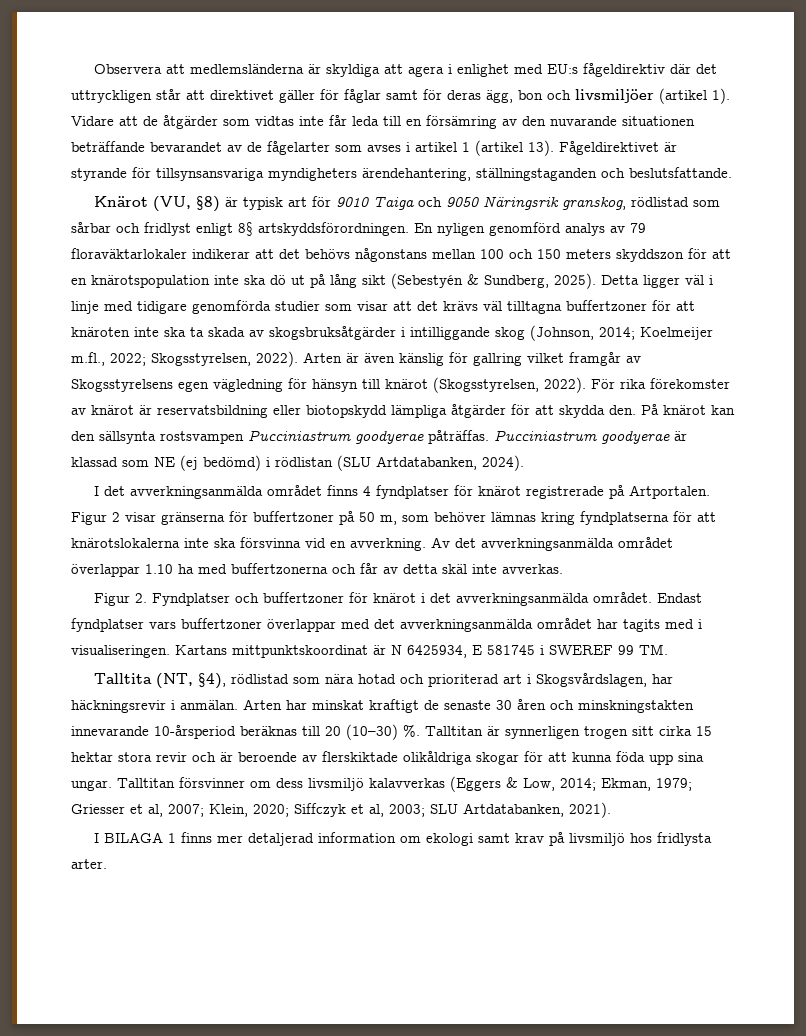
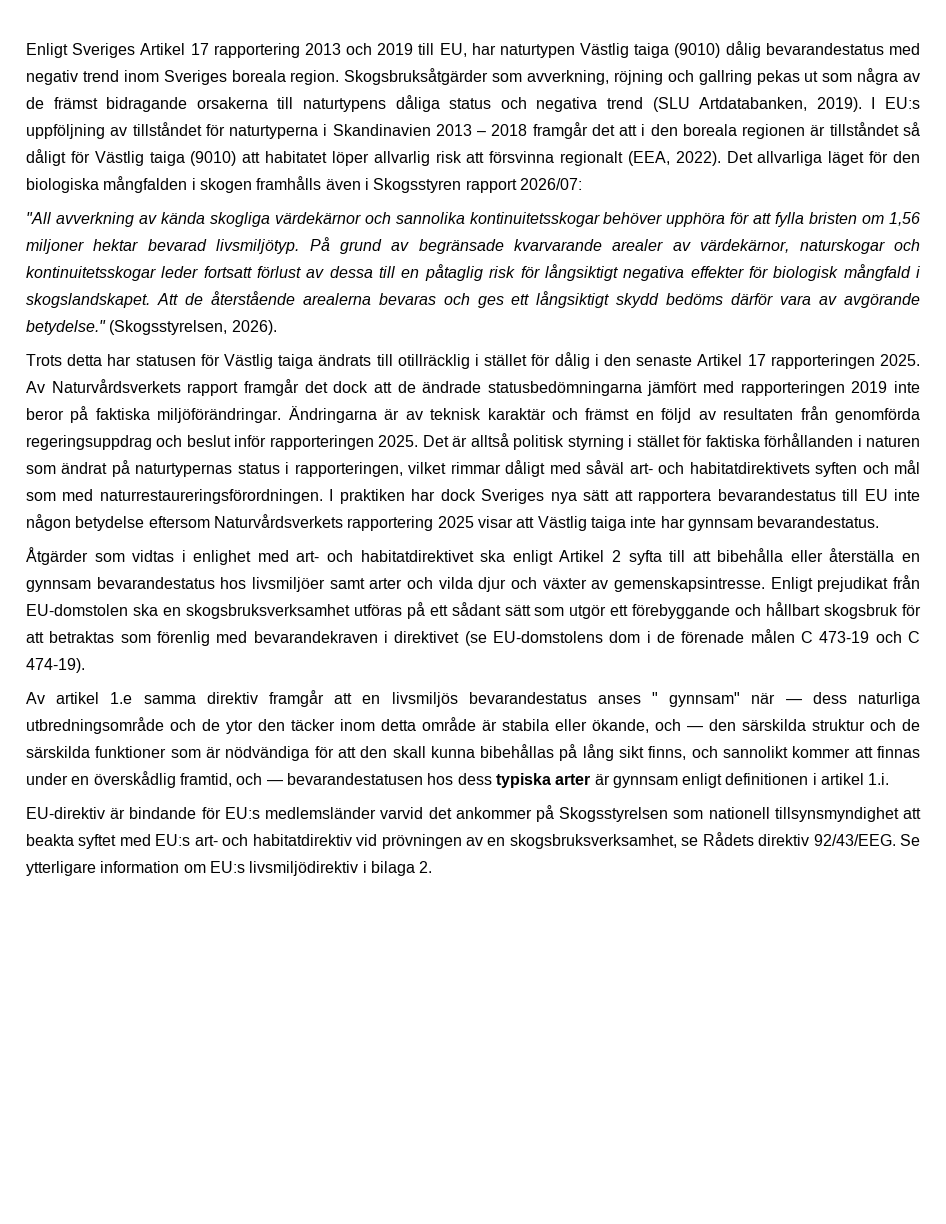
- Observera att medlemsländerna är skyldiga att agera i enlighet med EU:s fågeldirektiv där det uttryckligen står att direktivet gäller för fåglar samt för deras ägg, bon och livsmiljöer (artikel 1). Vidare att de åtgärder som vidtas inte får leda till en försämring av den nuvarande situationen beträffande bevarandet av de fågelarter som avses i artikel 1 (artikel 13). Fågeldirektivet är styrande för tillsynsansvariga myndigheters ärendehantering, ställningstaganden och beslutsfattande.
- Knärot (VU, §8) är typisk art för 9010 Taiga och 9050 Näringsrik granskog, rödlistad som sårbar och fridlyst enligt 8§ artskyddsförordningen. En nyligen genomförd analys av 79 floraväktarlokaler indikerar att det behövs någonstans mellan 100 och 150 meters skyddszon för att en knärotspopulation inte ska dö ut på lång sikt (Sebestyén & Sundberg, 2025). Detta ligger väl i linje med tidigare genomförda studier som visar att det krävs väl tilltagna buffertzoner för att knäroten inte ska ta skada av skogsbruksåtgärder i intilliggande skog (Johnson, 2014; Koelmeijer m.fl., 2022; Skogsstyrelsen, 2022). Arten är även känslig för gallring vilket framgår av Skogsstyrelsens egen vägledning för hänsyn till knärot (Skogsstyrelsen, 2022). För rika förekomster av knärot är reservatsbildning eller biotopskydd lämpliga åtgärder för att skydda den. På knärot kan den sällsynta rostsvampen Pucciniastrum goodyerae påträffas. Pucciniastrum goodyerae är klassad som NE (ej bedömd) i rödlistan (SLU Artdatabanken, 2024).
- I det avverkningsanmälda området finns 4 fyndplatser för knärot registrerade på Artportalen. Figur 2 visar gränserna för buffertzoner på 50 m, som behöver lämnas kring fyndplatserna för att knärotslokalerna inte ska försvinna vid en avverkning. Av det avverkningsanmälda området överlappar 1.10 ha med buffertzonerna och får av detta skäl inte avverkas.
- Figur 2. Fyndplatser och buffertzoner för knärot i det avverkningsanmälda området. Endast fyndplatser vars buffertzoner överlappar med det avverkningsanmälda området har tagits med i visualiseringen. Kartans mittpunktskoordinat är N 6425934, E 581745 i SWEREF 99 TM.
- Talltita (NT, §4), rödlistad som nära hotad och prioriterad art i Skogsvårdslagen, har häckningsrevir i anmälan. Arten har minskat kraftigt de senaste 30 åren och minskningstakten innevarande 10-årsperiod beräknas till 20 (10–30) %. Talltitan är synnerligen trogen sitt cirka 15 hektar stora revir och är beroende av flerskiktade olikåldriga skogar för att kunna föda upp sina ungar. Talltitan försvinner om dess livsmiljö kalavverkas (Eggers & Low, 2014; Ekman, 1979; Griesser et al, 2007; Klein, 2020; Siffczyk et al, 2003; SLU Artdatabanken, 2021).
- I BILAGA 1 finns mer detaljerad information om ekologi samt krav på livsmiljö hos fridlysta arter.
+ Enligt Sveriges Artikel 17 rapportering 2013 och 2019 till EU, har naturtypen Västlig taiga (9010) dålig bevarandestatus med negativ trend inom Sveriges boreala region. Skogsbruksåtgärder som avverkning, röjning och gallring pekas ut som några av de främst bidragande orsakerna till naturtypens dåliga status och negativa trend (SLU Artdatabanken, 2019). I EU:s uppföljning av tillståndet för naturtyperna i Skandinavien 2013 – 2018 framgår det att i den boreala regionen är tillståndet så dåligt för Västlig taiga (9010) att habitatet löper allvarlig risk att försvinna regionalt (EEA, 2022). Det allvarliga läget för den biologiska mångfalden i skogen framhålls även i Skogsstyren rapport 2026/07:
+ "All avverkning av kända skogliga värdekärnor och sannolika kontinuitetsskogar behöver upphöra för att fylla bristen om 1,56 miljoner hektar bevarad livsmiljötyp. På grund av begränsade kvarvarande arealer av värdekärnor, naturskogar och kontinuitetsskogar leder fortsatt förlust av dessa till en påtaglig risk för långsiktigt negativa effekter för biologisk mångfald i skogslandskapet. Att de återstående arealerna bevaras och ges ett långsiktigt skydd bedöms därför vara av avgörande betydelse." (Skogsstyrelsen, 2026).
+ Trots detta har statusen för Västlig taiga ändrats till otillräcklig i stället för dålig i den senaste Artikel 17 rapporteringen 2025. Av Naturvårdsverkets rapport framgår det dock att de ändrade statusbedömningarna jämfört med rapporteringen 2019 inte beror på faktiska miljöförändringar. Ändringarna är av teknisk karaktär och främst en följd av resultaten från genomförda regeringsuppdrag och beslut inför rapporteringen 2025. Det är alltså politisk styrning i stället för faktiska förhållanden i naturen som ändrat på naturtypernas status i rapporteringen, vilket rimmar dåligt med såväl art- och habitatdirektivets syften och mål som med naturrestaureringsförordningen. I praktiken har dock Sveriges nya sätt att rapportera bevarandestatus till EU inte någon betydelse eftersom Naturvårdsverkets rapportering 2025 visar att Västlig taiga inte har gynnsam bevarandestatus.
+ Åtgärder som vidtas i enlighet med art- och habitatdirektivet ska enligt Artikel 2 syfta till att bibehålla eller återställa en gynnsam bevarandestatus hos livsmiljöer samt arter och vilda djur och växter av gemenskapsintresse. Enligt prejudikat från EU-domstolen ska en skogsbruksverksamhet utföras på ett sådant sätt som utgör ett förebyggande och hållbart skogsbruk för att betraktas som förenlig med bevarandekraven i direktivet (se EU-domstolens dom i de förenade målen C 473-19 och C 474-19).
+ Av artikel 1.e samma direktiv framgår att en livsmiljös bevarandestatus anses " gynnsam" när — dess naturliga utbredningsområde och de ytor den täcker inom detta område är stabila eller ökande, och — den särskilda struktur och de särskilda funktioner som är nödvändiga för att den skall kunna bibehållas på lång sikt finns, och sannolikt kommer att finnas under en överskådlig framtid, och — bevarandestatusen hos dess typiska arter är gynnsam enligt definitionen i artikel 1.i.
+ EU-direktiv är bindande för EU:s medlemsländer varvid det ankommer på Skogsstyrelsen som nationell tillsynsmyndighet att beakta syftet med EU:s art- och habitatdirektiv vid prövningen av en skogsbruksverksamhet, se Rådets direktiv 92/43/EEG. Se ytterligare information om EU:s livsmiljödirektiv i bilaga 2.

